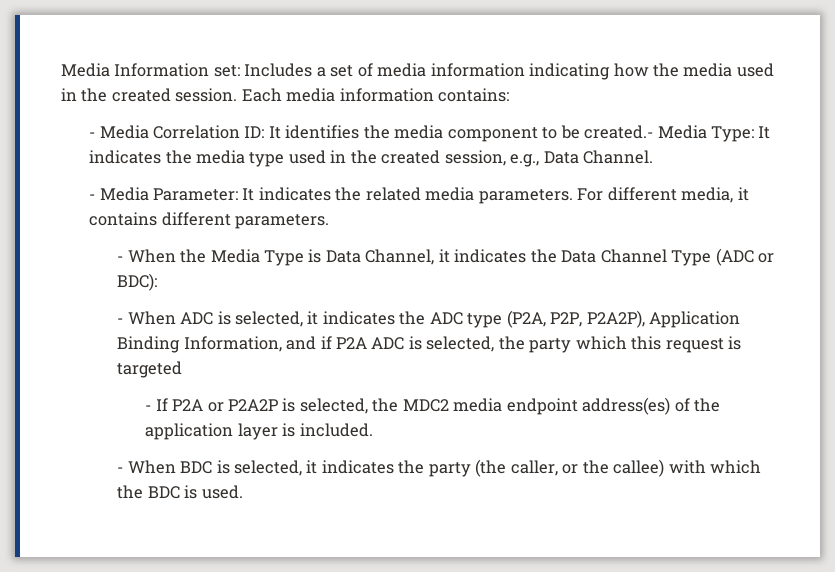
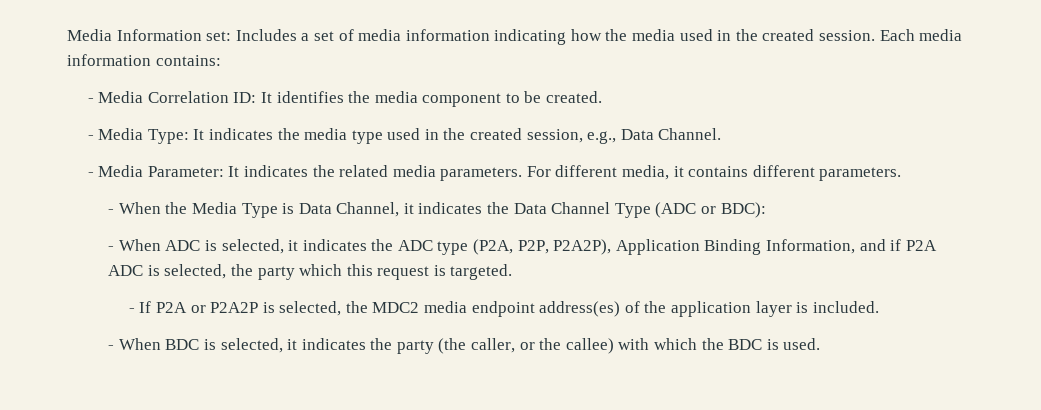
- - Media Correlation ID: It identifies the media component to be created.- Media Type: It indicates the media type used in the created session, e.g., Data Channel.
+ - Media Correlation ID: It identifies the media component to be created.
+ - Media Type: It indicates the media type used in the created session, e.g., Data Channel.
- - When ADC is selected, it indicates the ADC type (P2A, P2P, P2A2P), Application Binding Information, and if P2A ADC is selected, the party which this request is targeted
+ - When ADC is selected, it indicates the ADC type (P2A, P2P, P2A2P), Application Binding Information, and if P2A ADC is selected, the party which this request is targeted.

